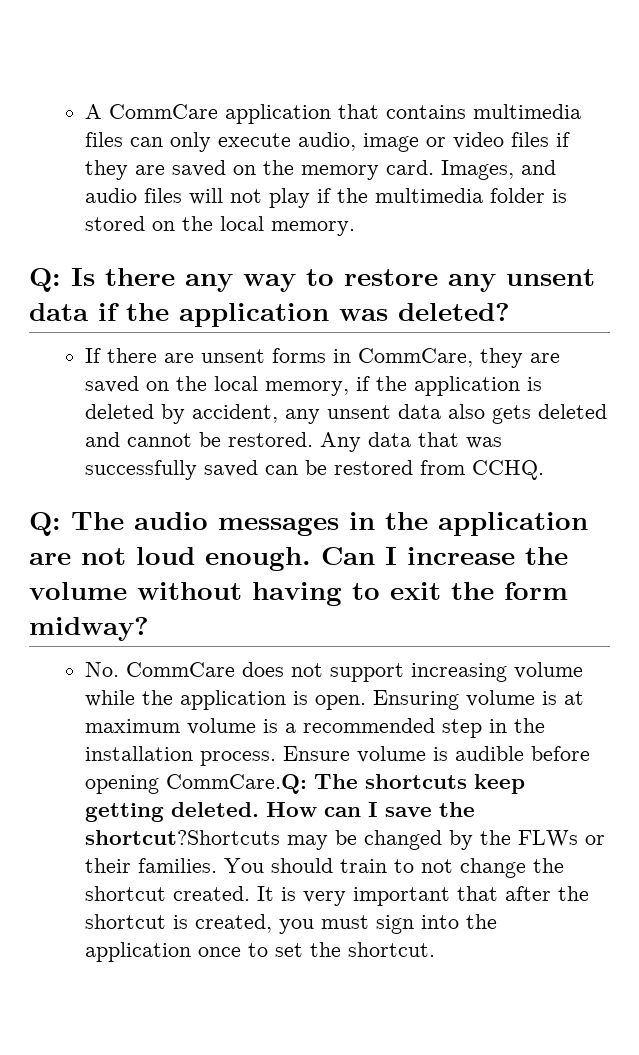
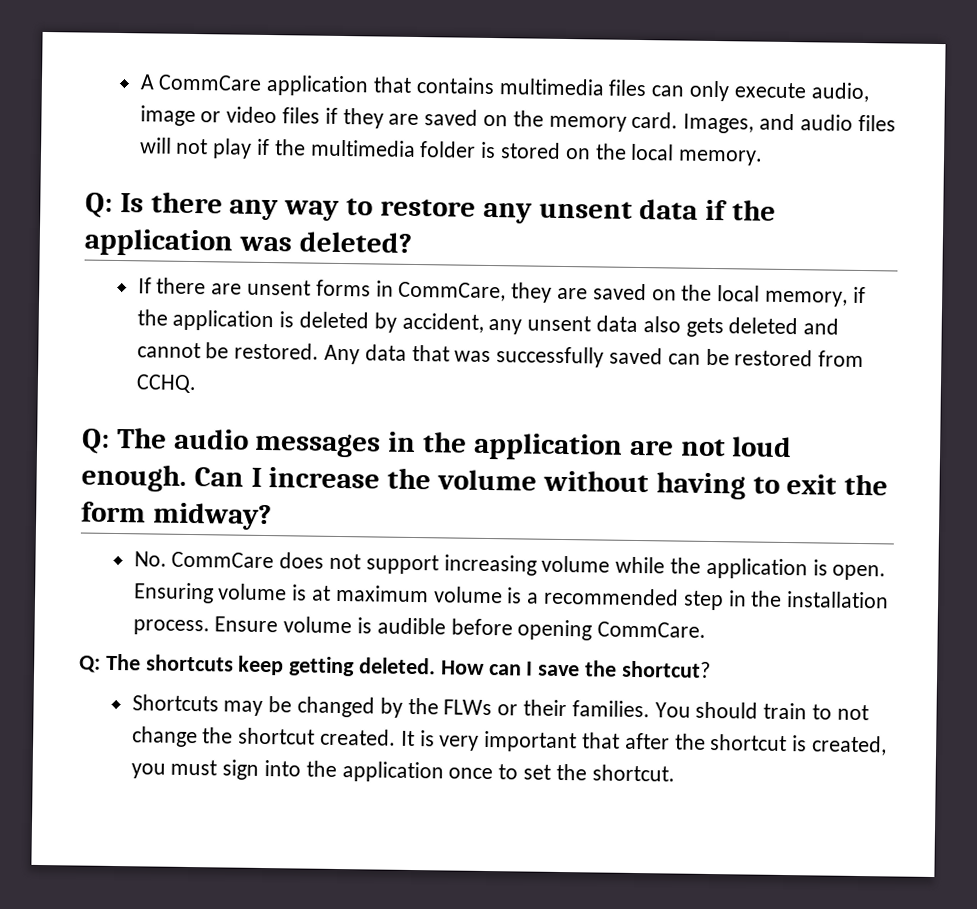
- Ensure volume is audible before opening CommCare.Q: The shortcuts keep getting deleted.
+ Ensure volume is audible before opening CommCare.
+ Q: The shortcuts keep getting deleted.
- How can I save the shortcut?Shortcuts may be changed by the FLWs or their families.
+ How can I save the shortcut?
+ Shortcuts may be changed by the FLWs or their families.

